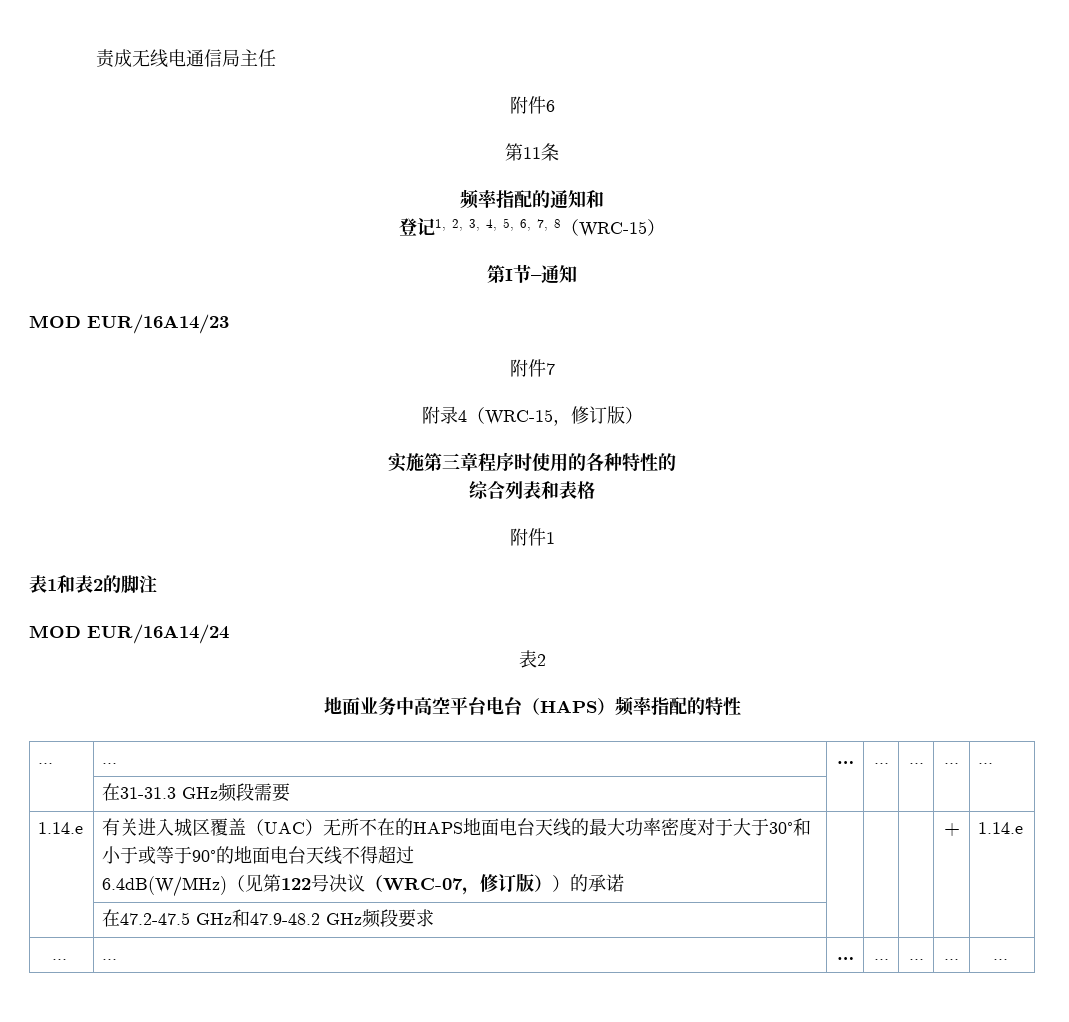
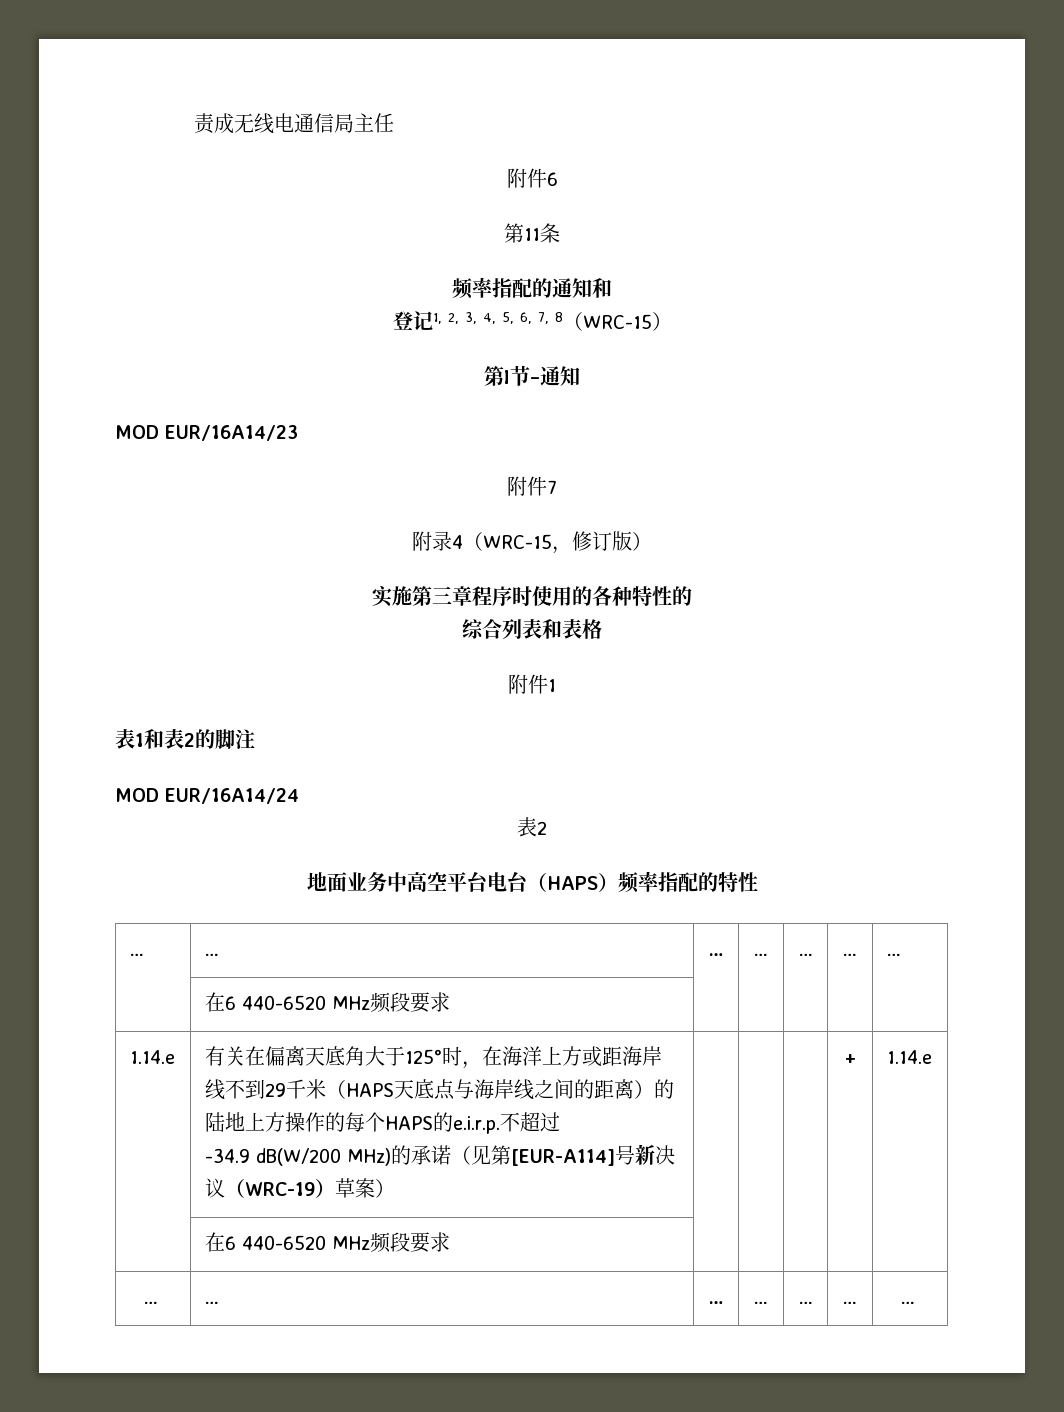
  地面业务中高空平台电台（HAPS）频率指配的特性
  … | … | … | … | … | … | …
- | 在31-31.3 GHz频段需要 | | | | |
+ | 在6 440-6520 MHz频段要求 | | | | |
- 有关进入城区覆盖（UAC）无所不在的HAPS地面电台天线的最大功率密度对于大于30°和小于或等于90°的地面电台天线不得超过
- 6.4dB(W/MHz)（见第122号决议（WRC-07，修订版））的承诺
+ 有关在偏离天底角大于125°时，在海洋上方或距海岸线不到29千米（HAPS天底点与海岸线之间的距离）的陆地上方操作的每个HAPS的e.i.r.p.不超过
+ -34.9 dB(W/200 MHz)的承诺（见第[EUR-A114]号新决议（WRC-19）草案）
  + | 1.14.e
- | 在47.2-47.5 GHz和47.9-48.2 GHz频段要求 | | | | |
+ | 在6 440-6520 MHz频段要求 | | | | |

